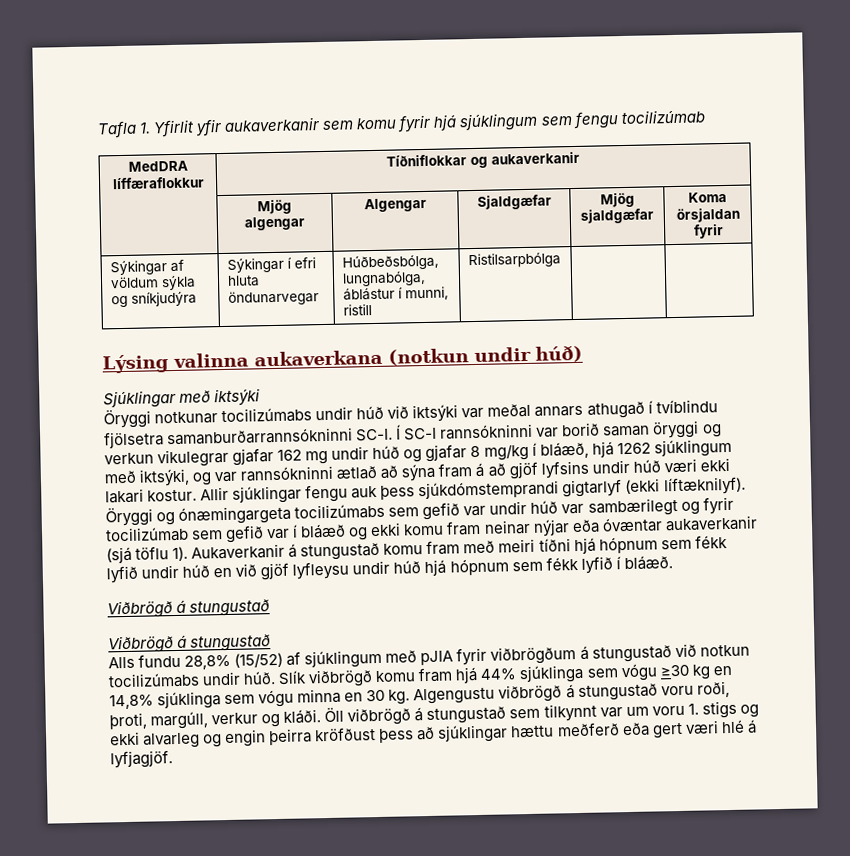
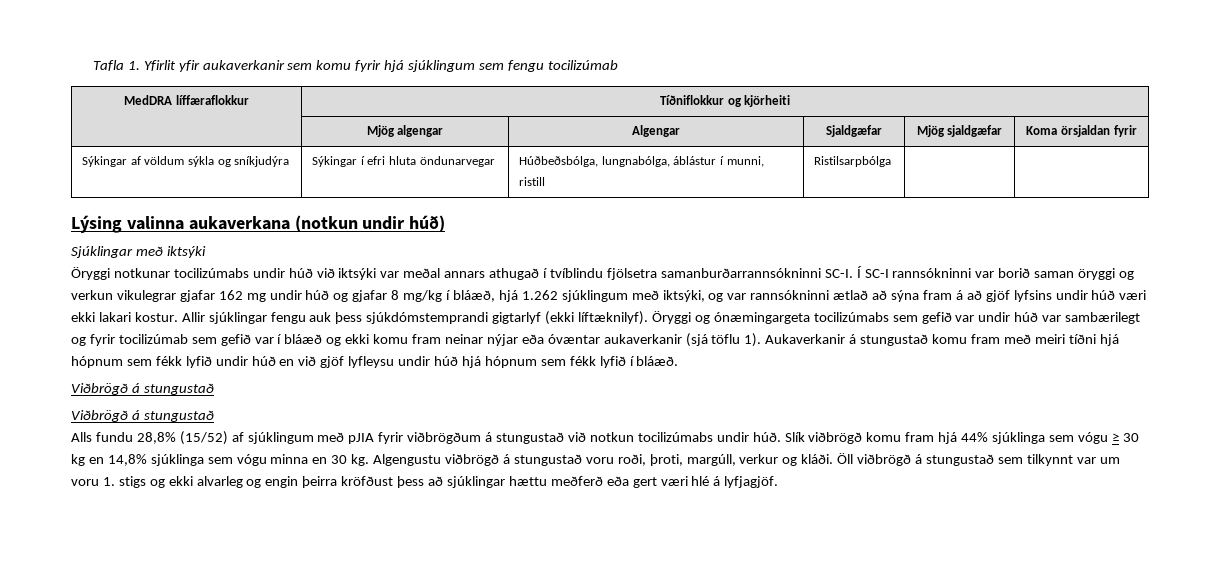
- MedDRA líffæraflokkur | Tíðniflokkar og aukaverkanir
+ MedDRA líffæraflokkur | Tíðniflokkur og kjörheiti
- Í SC-I rannsókninni var borið saman öryggi og verkun vikulegrar gjafar 162 mg undir húð og gjafar 8 mg/kg í bláæð, hjá 1262 sjúklingum með iktsýki, og var rannsókninni ætlað að sýna fram á að gjöf lyfsins undir húð væri ekki lakari kostur.
+ Í SC-I rannsókninni var borið saman öryggi og verkun vikulegrar gjafar 162 mg undir húð og gjafar 8 mg/kg í bláæð, hjá 1.262 sjúklingum með iktsýki, og var rannsókninni ætlað að sýna fram á að gjöf lyfsins undir húð væri ekki lakari kostur.
- Slík viðbrögð komu fram hjá 44% sjúklinga sem vógu ≥30 kg en 14,8% sjúklinga sem vógu minna en 30 kg.
+ Slík viðbrögð komu fram hjá 44% sjúklinga sem vógu ≥ 30 kg en 14,8% sjúklinga sem vógu minna en 30 kg.

